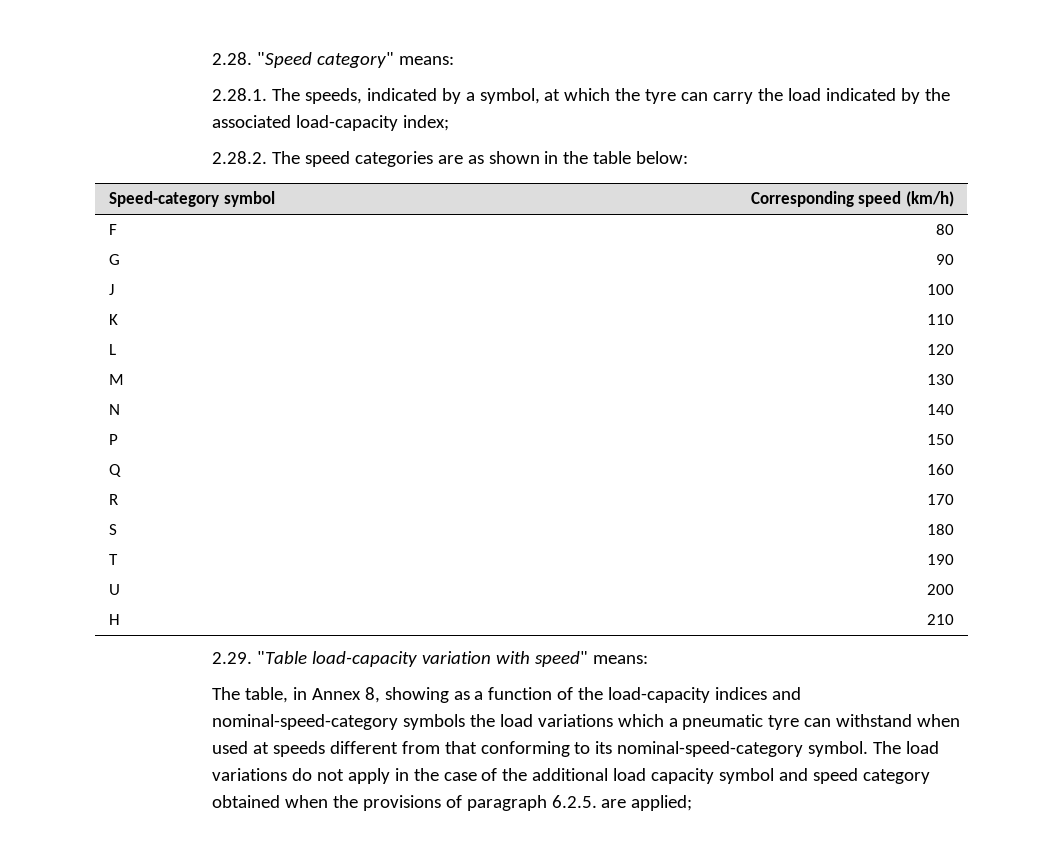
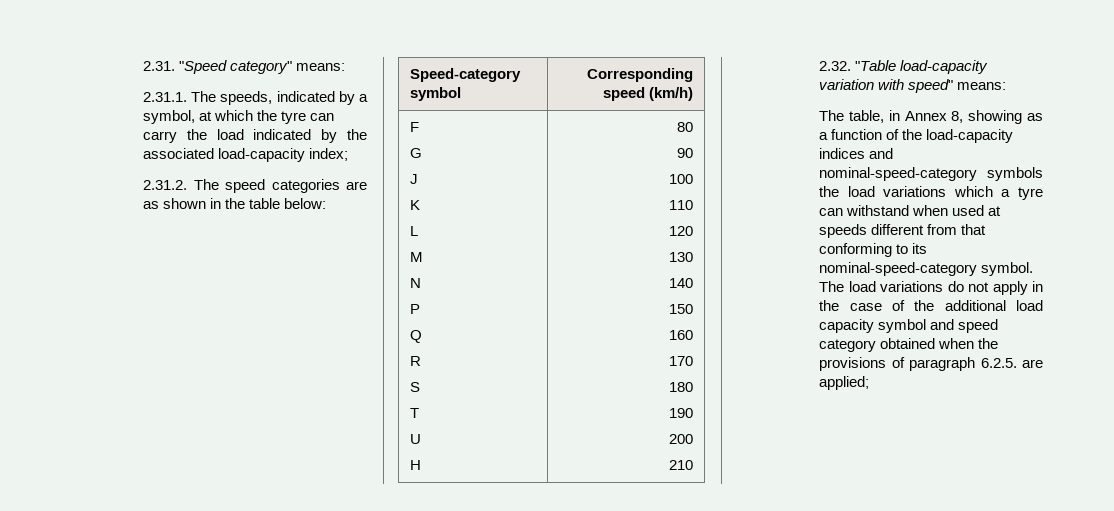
- 2.28. "Speed category" means:
+ 2.31. "Speed category" means:
- 2.28.1. The speeds, indicated by a symbol, at which the tyre can carry the load indicated by the associated load-capacity index;
+ 2.31.1. The speeds, indicated by a symbol, at which the tyre can carry the load indicated by the associated load-capacity index;
- 2.28.2. The speed categories are as shown in the table below:
+ 2.31.2. The speed categories are as shown in the table below:
- 2.29. "Table load-capacity variation with speed" means:
+ 2.32. "Table load-capacity variation with speed" means:
- The table, in Annex 8, showing as a function of the load-capacity indices and nominal-speed-category symbols the load variations which a pneumatic tyre can withstand when used at speeds different from that conforming to its nominal-speed-category symbol.
+ The table, in Annex 8, showing as a function of the load-capacity indices and nominal-speed-category symbols the load variations which a tyre can withstand when used at speeds different from that conforming to its nominal-speed-category symbol.

